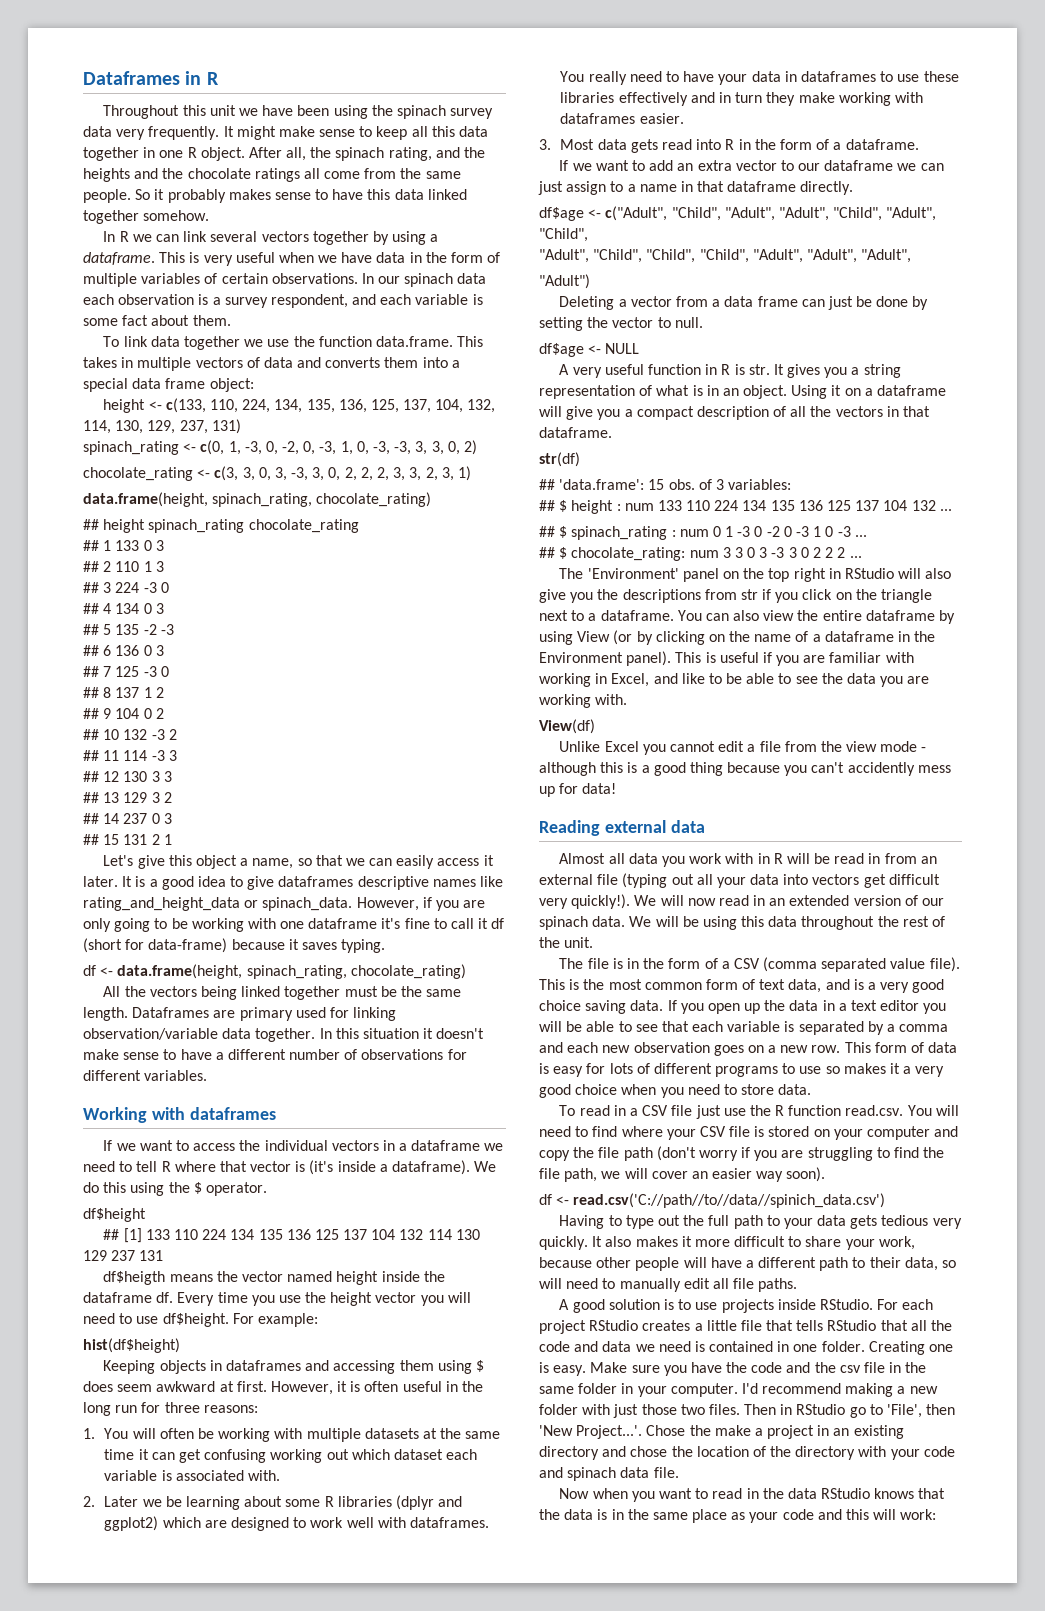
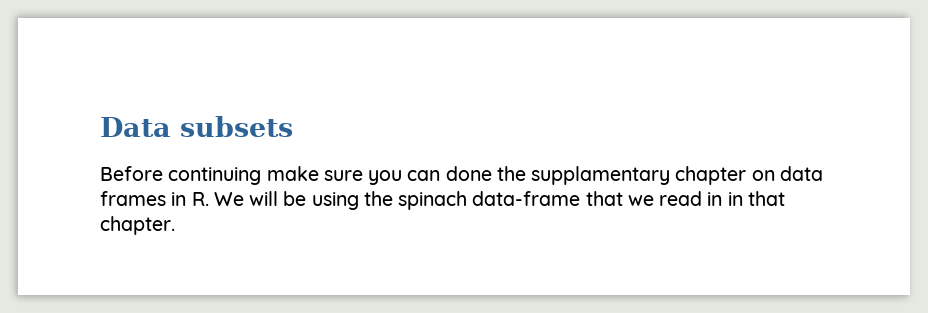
- Dataframes in R
- Throughout this unit we have been using the spinach survey data very frequently. It might make sense to keep all this data together in one R object. After all, the spinach rating, and the heights and the chocolate ratings all come from the same people. So it probably makes sense to have this data linked together somehow.
- In R we can link several vectors together by using a dataframe. This is very useful when we have data in the form of multiple variables of certain observations. In our spinach data each observation is a survey respondent, and each variable is some fact about them.
- To link data together we use the function data.frame. This takes in multiple vectors of data and converts them into a special data frame object:
- height <- c(133, 110, 224, 134, 135, 136, 125, 137, 104, 132, 114, 130, 129, 237, 131)
- spinach_rating <- c(0, 1, -3, 0, -2, 0, -3, 1, 0, -3, -3, 3, 3, 0, 2)
- chocolate_rating <- c(3, 3, 0, 3, -3, 3, 0, 2, 2, 2, 3, 3, 2, 3, 1)
- data.frame(height, spinach_rating, chocolate_rating)
- ## height spinach_rating chocolate_rating
- ## 1 133 0 3
- ## 2 110 1 3
- ## 3 224 -3 0
- ## 4 134 0 3
- ## 5 135 -2 -3
- ## 6 136 0 3
- ## 7 125 -3 0
- ## 8 137 1 2
- ## 9 104 0 2
- ## 10 132 -3 2
- ## 11 114 -3 3
- ## 12 130 3 3
- ## 13 129 3 2
- ## 14 237 0 3
- ## 15 131 2 1
- Let's give this object a name, so that we can easily access it later. It is a good idea to give dataframes descriptive names like rating_and_height_data or spinach_data. However, if you are only going to be working with one dataframe it's fine to call it df (short for data-frame) because it saves typing.
- df <- data.frame(height, spinach_rating, chocolate_rating)
- All the vectors being linked together must be the same length. Dataframes are primary used for linking observation/variable data together. In this situation it doesn't make sense to have a different number of observations for different variables.
- Working with dataframes
- If we want to access the individual vectors in a dataframe we need to tell R where that vector is (it's inside a dataframe). We do this using the $ operator.
- df$height
- ## [1] 133 110 224 134 135 136 125 137 104 132 114 130 129 237 131
- df$heigth means the vector named height inside the dataframe df. Every time you use the height vector you will need to use df$height. For example:
- hist(df$height)
- Keeping objects in dataframes and accessing them using $ does seem awkward at first. However, it is often useful in the long run for three reasons:
- 1. You will often be working with multiple datasets at the same time it can get confusing working out which dataset each variable is associated with.
- 2. Later we be learning about some R libraries (dplyr and ggplot2) which are designed to work well with dataframes. You really need to have your data in dataframes to use these libraries effectively and in turn they make working with dataframes easier.
- 3. Most data gets read into R in the form of a dataframe.
- If we want to add an extra vector to our dataframe we can just assign to a name in that dataframe directly.
- df$age <- c("Adult", "Child", "Adult", "Adult", "Child", "Adult", "Child",
- "Adult", "Child", "Child", "Child", "Adult", "Adult", "Adult",
- "Adult")
- Deleting a vector from a data frame can just be done by setting the vector to null.
- df$age <- NULL
- A very useful function in R is str. It gives you a string representation of what is in an object. Using it on a dataframe will give you a compact description of all the vectors in that dataframe.
- str(df)
- ## 'data.frame': 15 obs. of 3 variables:
- ## $ height : num 133 110 224 134 135 136 125 137 104 132 ...
- ## $ spinach_rating : num 0 1 -3 0 -2 0 -3 1 0 -3 ...
- ## $ chocolate_rating: num 3 3 0 3 -3 3 0 2 2 2 ...
- The 'Environment' panel on the top right in RStudio will also give you the descriptions from str if you click on the triangle next to a dataframe. You can also view the entire dataframe by using View (or by clicking on the name of a dataframe in the Environment panel). This is useful if you are familiar with working in Excel, and like to be able to see the data you are working with.
- View(df)
- Unlike Excel you cannot edit a file from the view mode - although this is a good thing because you can't accidently mess up for data!
- Reading external data
- Almost all data you work with in R will be read in from an external file (typing out all your data into vectors get difficult very quickly!). We will now read in an extended version of our spinach data. We will be using this data throughout the rest of the unit.
- The file is in the form of a CSV (comma separated value file). This is the most common form of text data, and is a very good choice saving data. If you open up the data in a text editor you will be able to see that each variable is separated by a comma and each new observation goes on a new row. This form of data is easy for lots of different programs to use so makes it a very good choice when you need to store data.
- To read in a CSV file just use the R function read.csv. You will need to find where your CSV file is stored on your computer and copy the file path (don't worry if you are struggling to find the file path, we will cover an easier way soon).
- df <- read.csv('C://path//to//data//spinich_data.csv')
- Having to type out the full path to your data gets tedious very quickly. It also makes it more difficult to share your work, because other people will have a different path to their data, so will need to manually edit all file paths.
- A good solution is to use projects inside RStudio. For each project RStudio creates a little file that tells RStudio that all the code and data we need is contained in one folder. Creating one is easy. Make sure you have the code and the csv file in the same folder in your computer. I'd recommend making a new folder with just those two files. Then in RStudio go to 'File', then 'New Project...'. Chose the make a project in an existing directory and chose the location of the directory with your code and spinach data file.
- Now when you want to read in the data RStudio knows that the data is in the same place as your code and this will work:
+ Data subsets
+ Before continuing make sure you can done the supplamentary chapter on data frames in R. We will be using the spinach data-frame that we read in in that chapter.

